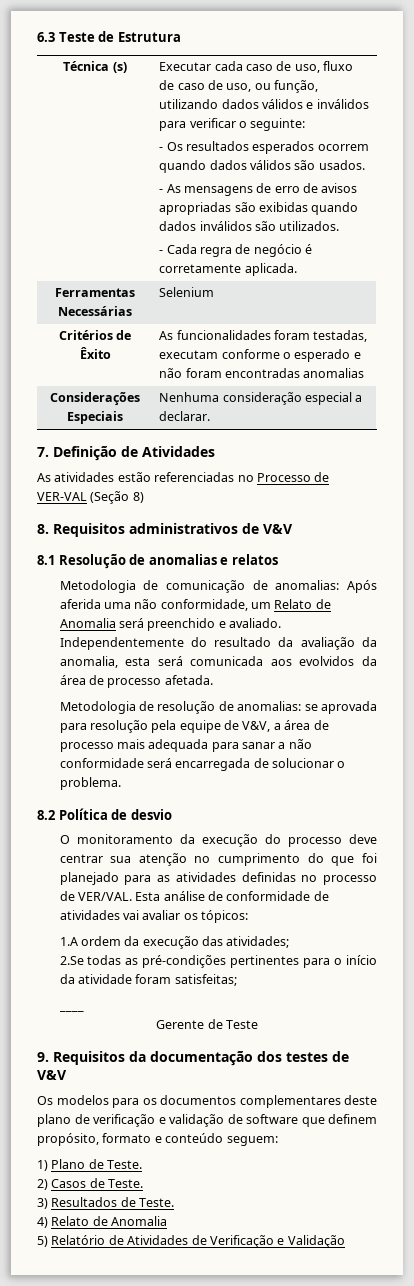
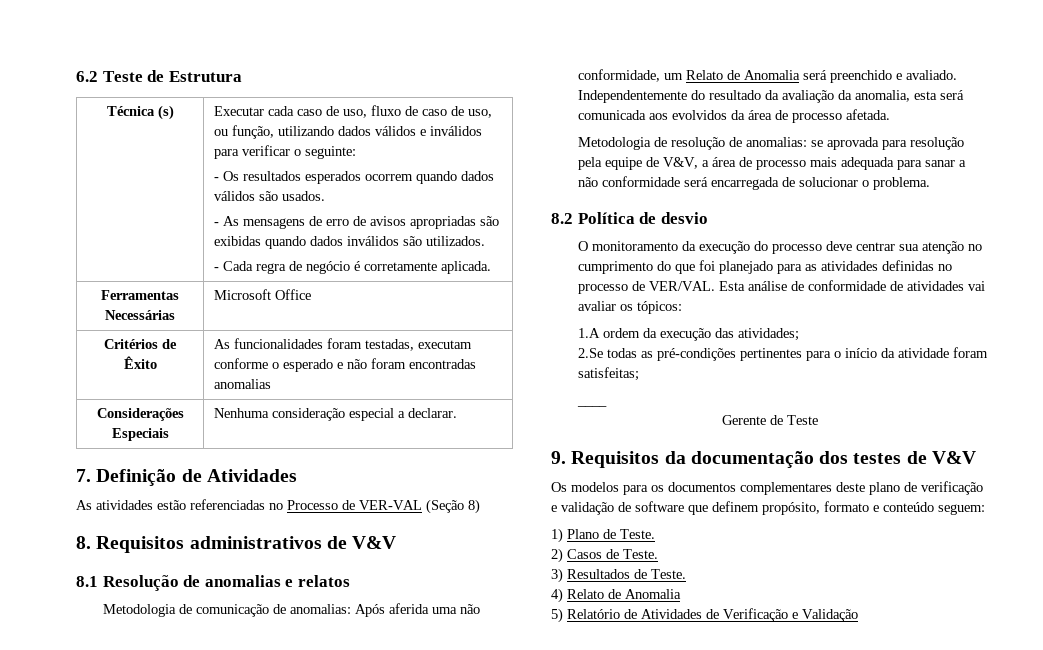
- 6.3 Teste de Estrutura
+ 6.2 Teste de Estrutura
- Ferramentas Necessárias | Selenium
+ Ferramentas Necessárias | Microsoft Office

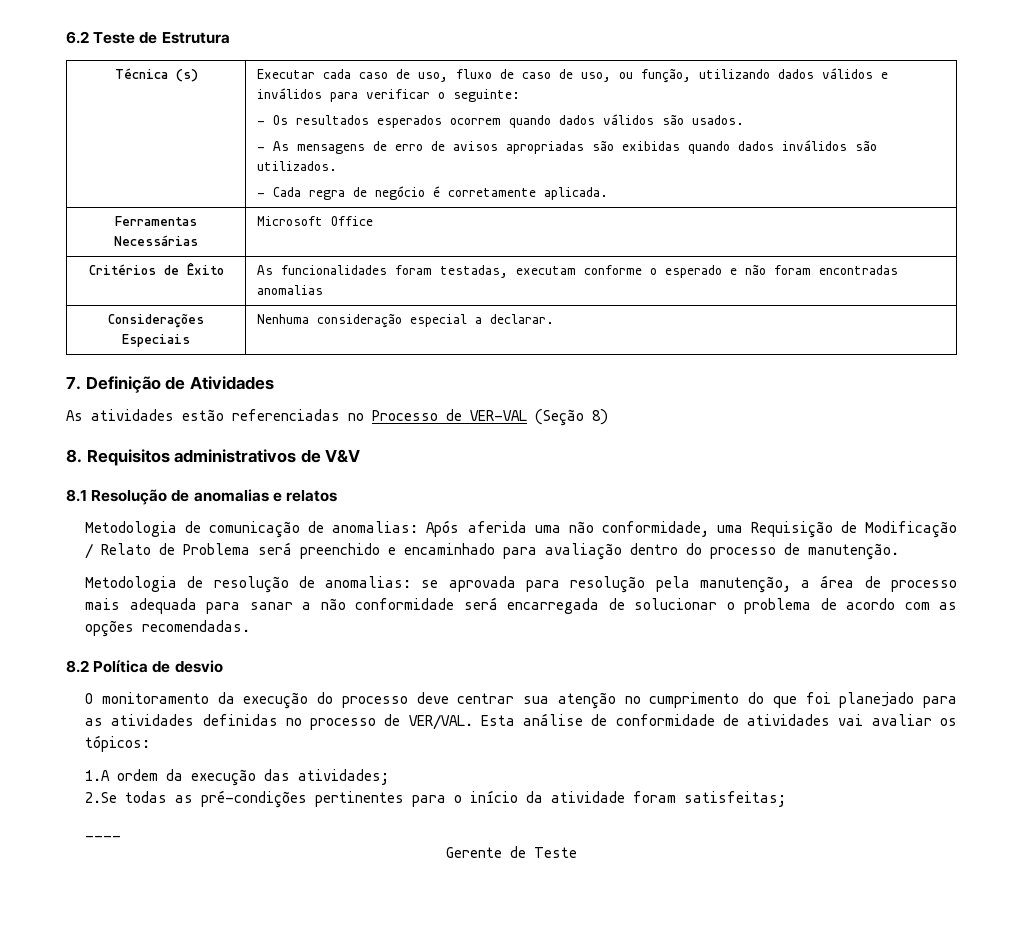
- Metodologia de comunicação de anomalias: Após aferida uma não conformidade, um Relato de Anomalia será preenchido e avaliado. Independentemente do resultado da avaliação da anomalia, esta será comunicada aos evolvidos da área de processo afetada.
+ Metodologia de comunicação de anomalias: Após aferida uma não conformidade, uma Requisição de Modificação / Relato de Problema será preenchido e encaminhado para avaliação dentro do processo de manutenção.
- Metodologia de resolução de anomalias: se aprovada para resolução pela equipe de V&V, a área de processo mais adequada para sanar a não conformidade será encarregada de solucionar o problema.
+ Metodologia de resolução de anomalias: se aprovada para resolução pela manutenção, a área de processo mais adequada para sanar a não conformidade será encarregada de solucionar o problema de acordo com as opções recomendadas.
- 9. Requisitos da documentação dos testes de V&V
- Os modelos para os documentos complementares deste plano de verificação e validação de software que definem propósito, formato e conteúdo seguem:
- 1) Plano de Teste.
- 2) Casos de Teste.
- 3) Resultados de Teste.
- 4) Relato de Anomalia
- 5) Relatório de Atividades de Verificação e Validação

